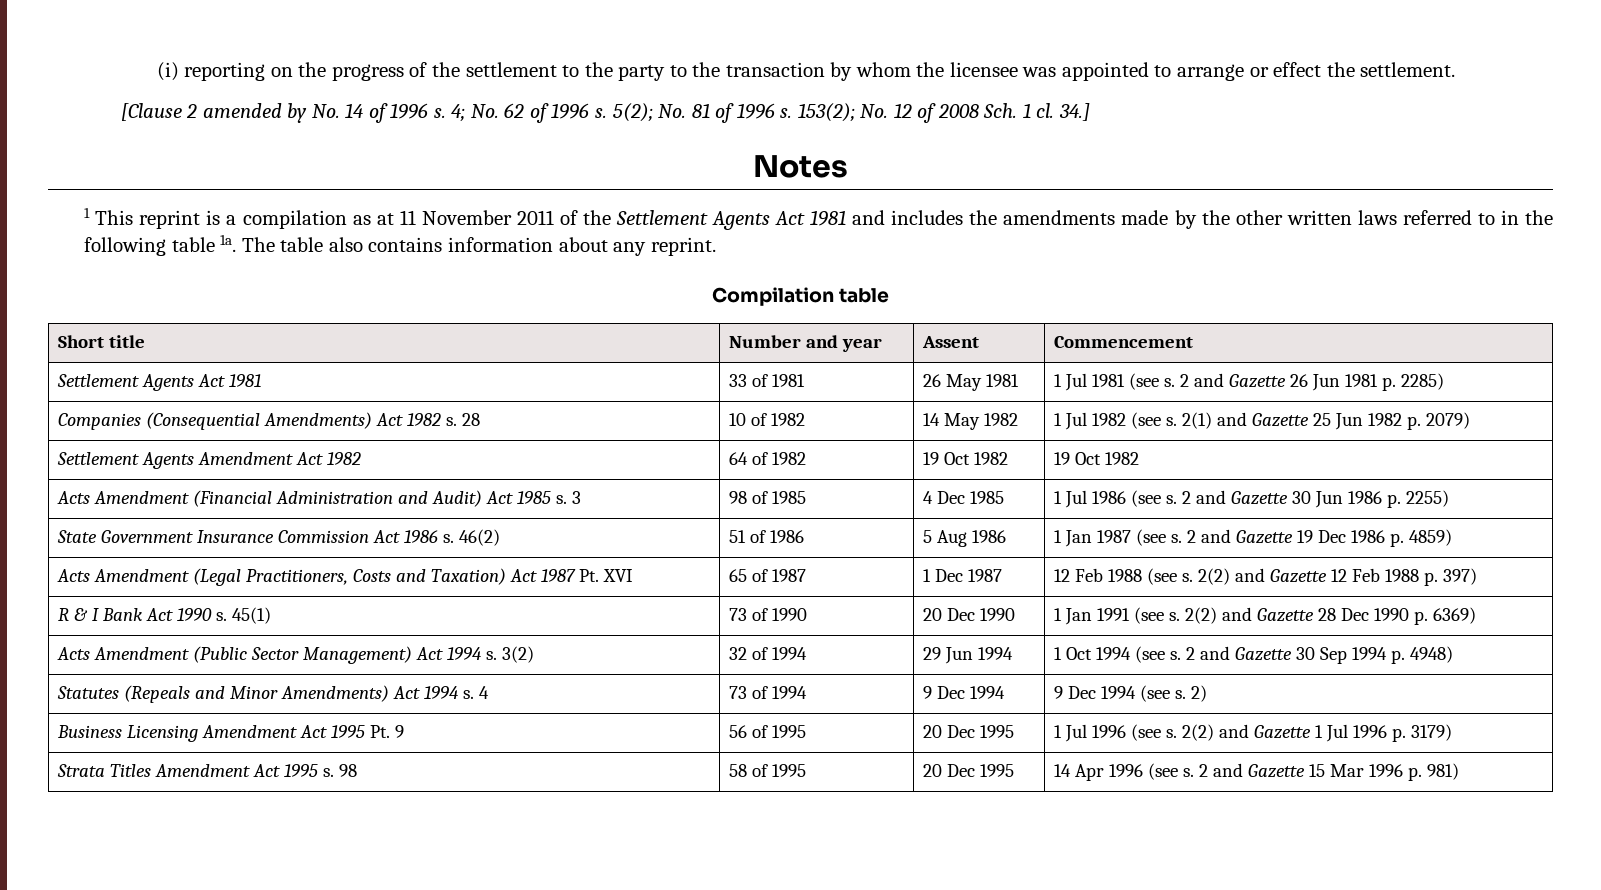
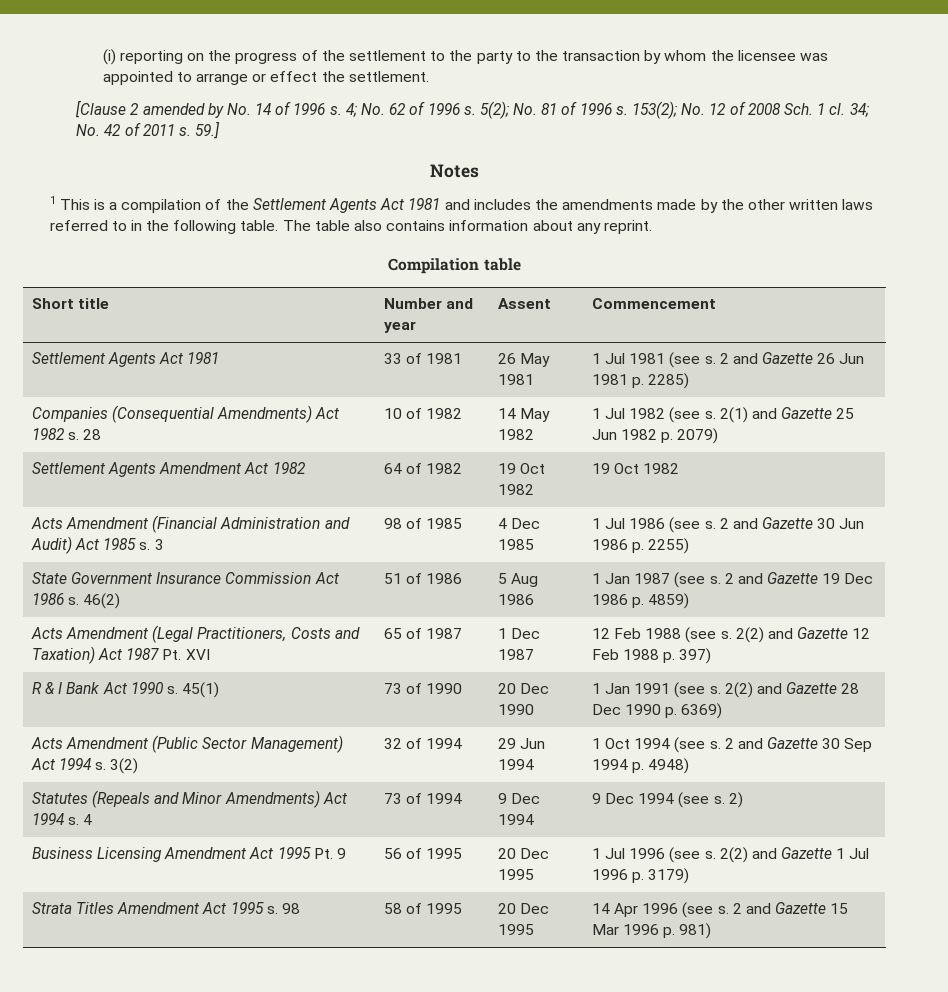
- 34.]
+ 34; No. 42 of 2011 s. 59.]
- 1 This reprint is a compilation as at 11 November 2011 of the Settlement Agents Act 1981 and includes the amendments made by the other written laws referred to in the following table 1a.
+ 1 This is a compilation of the Settlement Agents Act 1981 and includes the amendments made by the other written laws referred to in the following table.

